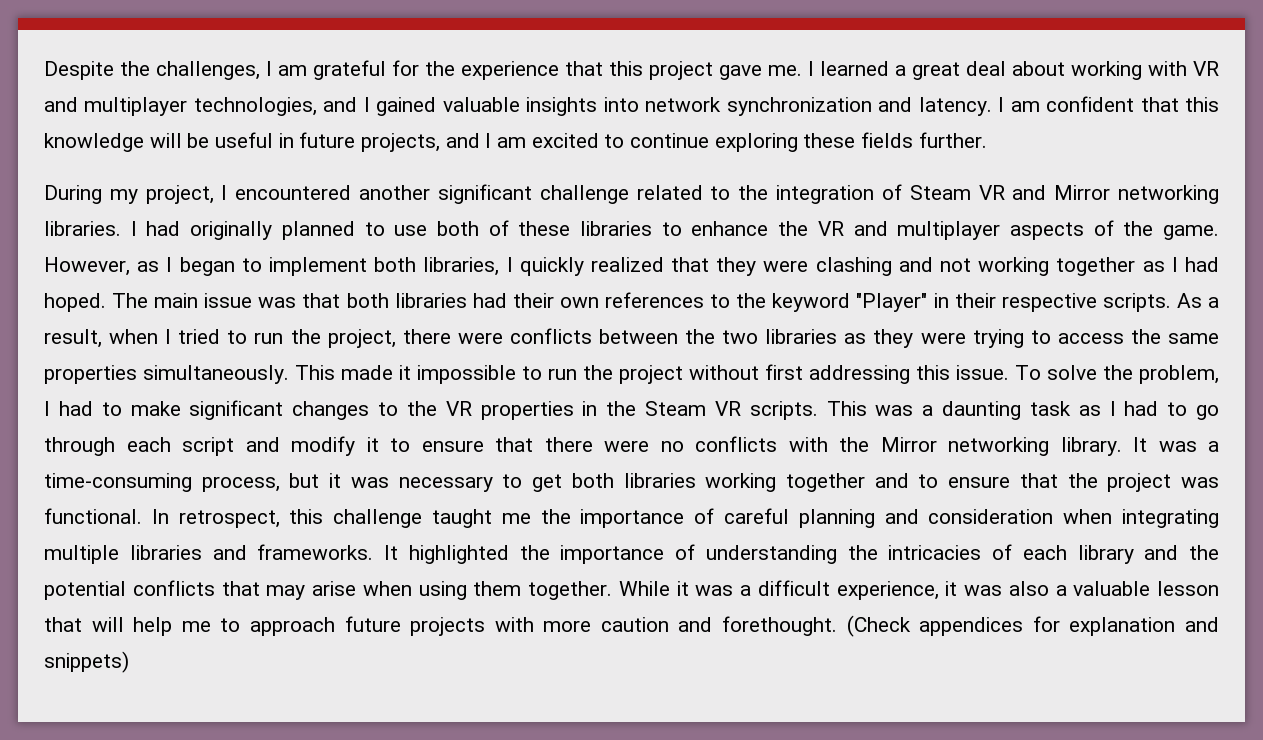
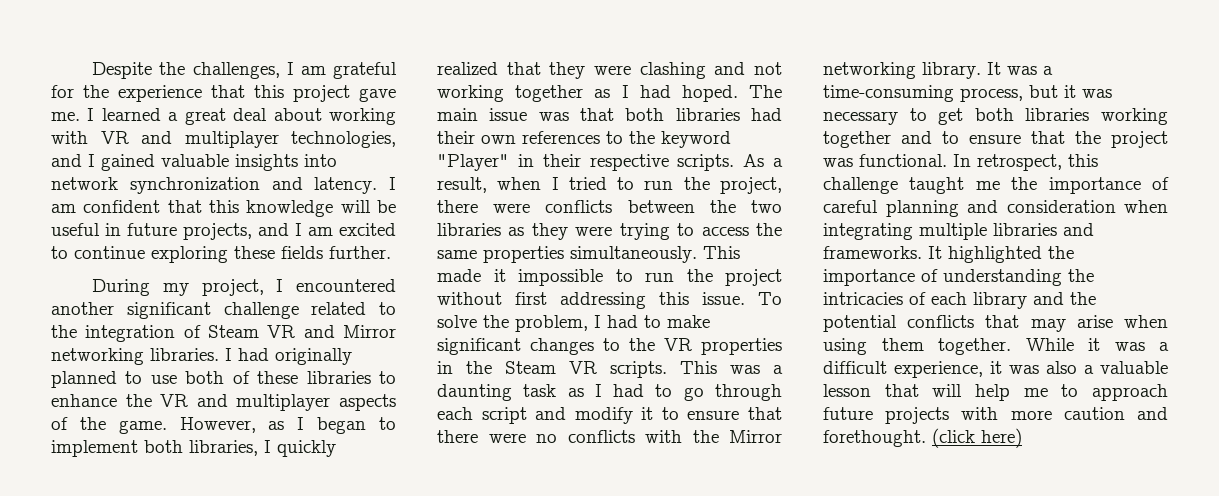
- (Check appendices for explanation and snippets)
+ (click here)

